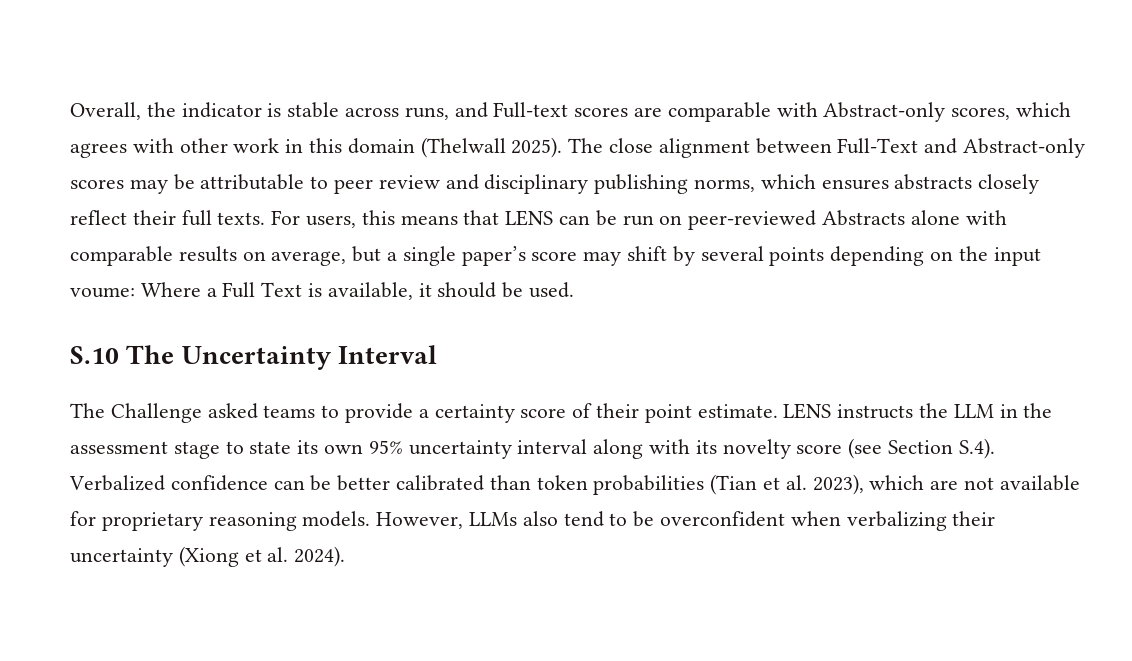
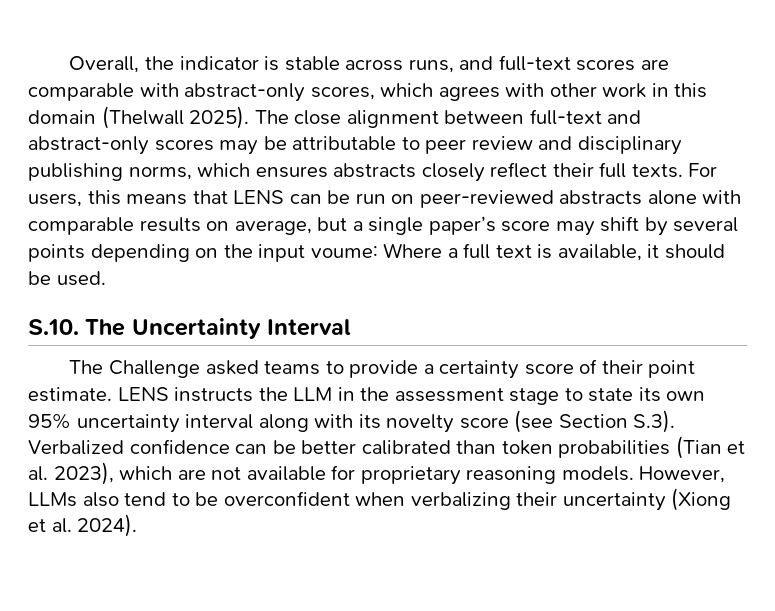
- Overall, the indicator is stable across runs, and Full-text scores are comparable with Abstract-only scores, which agrees with other work in this domain (Thelwall 2025).
+ Overall, the indicator is stable across runs, and full-text scores are comparable with abstract-only scores, which agrees with other work in this domain (Thelwall 2025).
- The close alignment between Full-Text and Abstract-only scores may be attributable to peer review and disciplinary publishing norms, which ensures abstracts closely reflect their full texts.
+ The close alignment between full-text and abstract-only scores may be attributable to peer review and disciplinary publishing norms, which ensures abstracts closely reflect their full texts.
- For users, this means that LENS can be run on peer-reviewed Abstracts alone with comparable results on average, but a single paper’s score may shift by several points depending on the input voume: Where a Full Text is available, it should be used.
+ For users, this means that LENS can be run on peer-reviewed abstracts alone with comparable results on average, but a single paper’s score may shift by several points depending on the input voume: Where a full text is available, it should be used.
- S.10 The Uncertainty Interval
+ S.10. The Uncertainty Interval
- LENS instructs the LLM in the assessment stage to state its own 95% uncertainty interval along with its novelty score (see Section S.4). Verbalized confidence can be better calibrated than token probabilities (Tian et al. 2023), which are not available for proprietary reasoning models.
+ LENS instructs the LLM in the assessment stage to state its own 95% uncertainty interval along with its novelty score (see Section S.3). Verbalized confidence can be better calibrated than token probabilities (Tian et al. 2023), which are not available for proprietary reasoning models.

